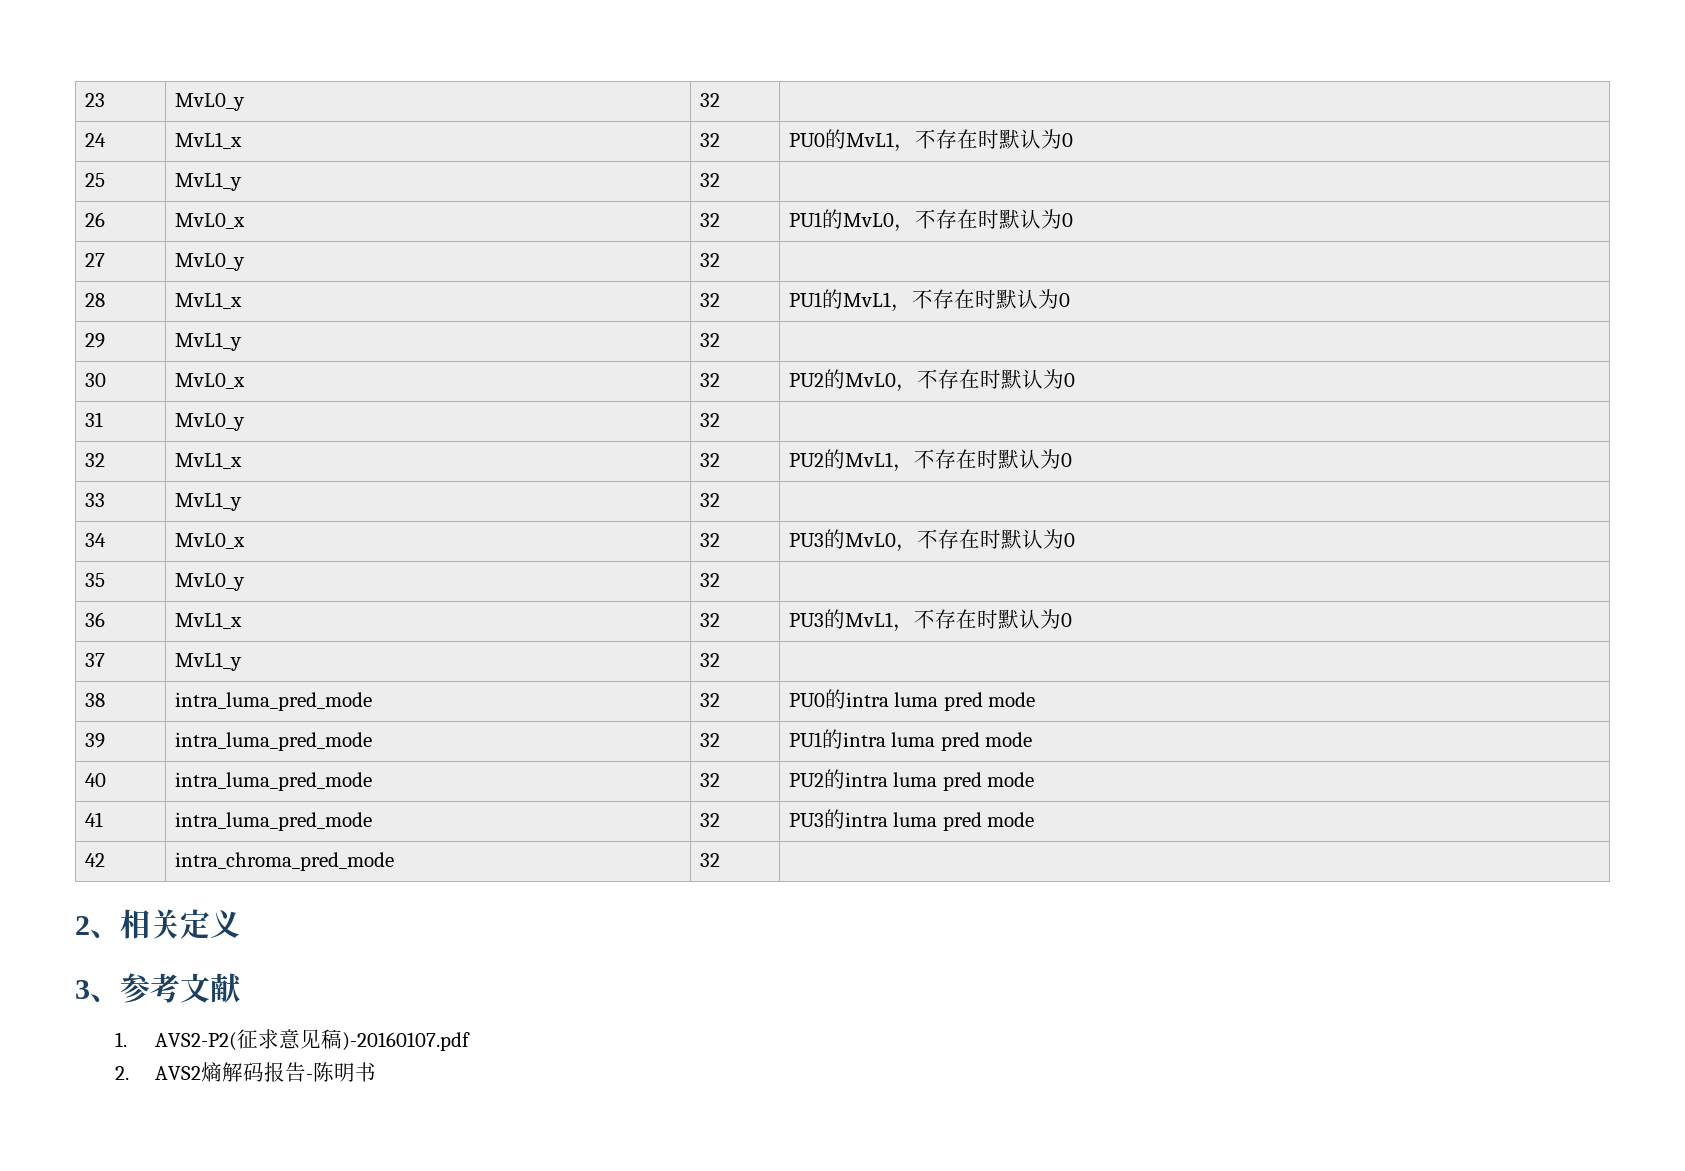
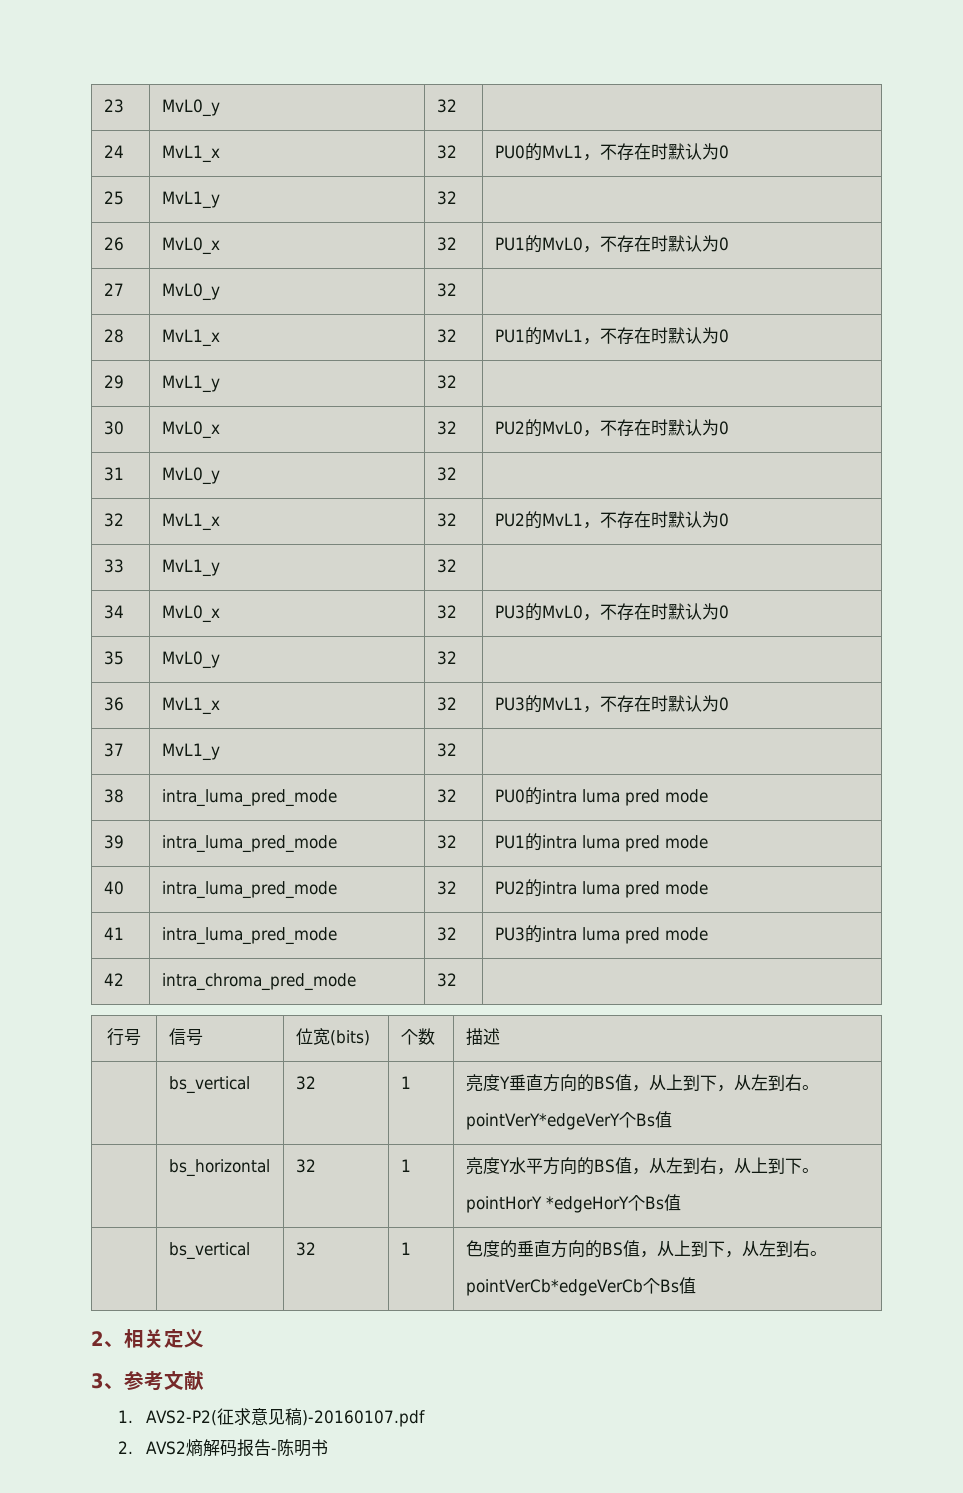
+ 行号 | 信号 | 位宽(bits) | 个数 | 描述
+ | bs_vertical | 32 | 1 | 亮度Y垂直方向的BS值，从上到下，从左到右。
+ pointVerY*edgeVerY个Bs值
+ | bs_horizontal | 32 | 1 | 亮度Y水平方向的BS值，从左到右，从上到下。
+ pointHorY *edgeHorY个Bs值
+ | bs_vertical | 32 | 1 | 色度的垂直方向的BS值，从上到下，从左到右。
+ pointVerCb*edgeVerCb个Bs值

